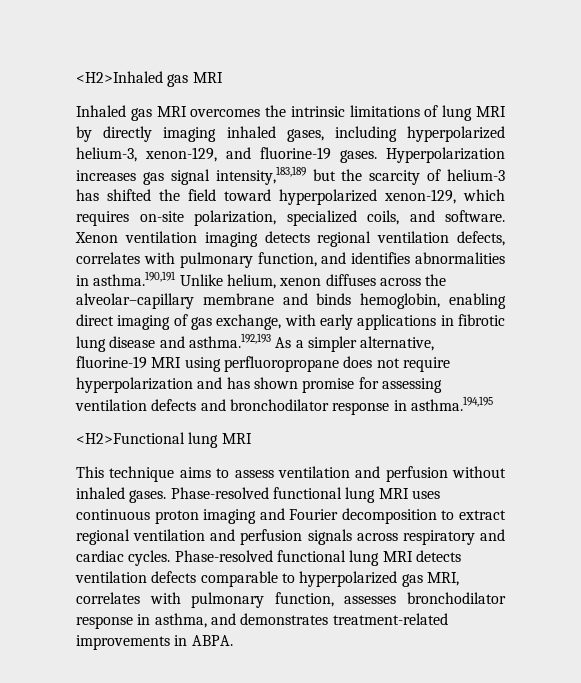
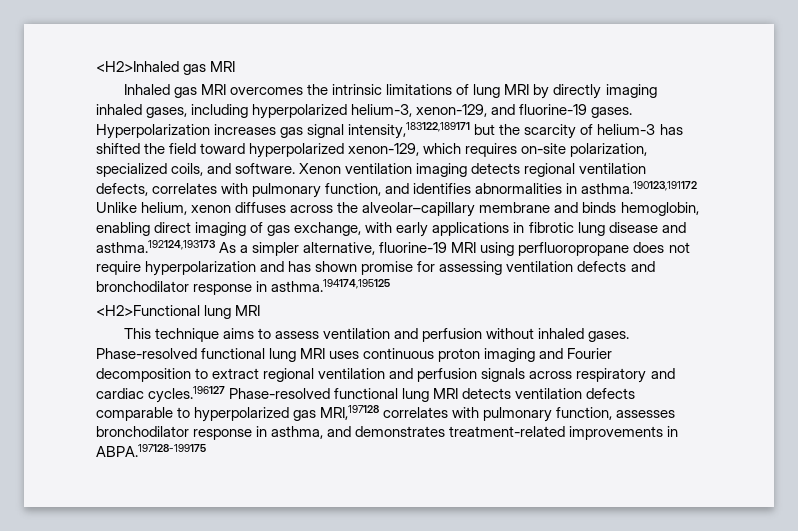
- Hyperpolarization increases gas signal intensity,183,189 but the scarcity of helium-3 has shifted the field toward hyperpolarized xenon-129, which requires on-site polarization, specialized coils, and software.
+ Hyperpolarization increases gas signal intensity,183122,189171 but the scarcity of helium-3 has shifted the field toward hyperpolarized xenon-129, which requires on-site polarization, specialized coils, and software.
- Xenon ventilation imaging detects regional ventilation defects, correlates with pulmonary function, and identifies abnormalities in asthma.190,191 Unlike helium, xenon diffuses across the alveolar–capillary membrane and binds hemoglobin, enabling direct imaging of gas exchange, with early applications in fibrotic lung disease and asthma.192,193 As a simpler alternative, fluorine-19 MRI using perfluoropropane does not require hyperpolarization and has shown promise for assessing ventilation defects and bronchodilator response in asthma.194,195
+ Xenon ventilation imaging detects regional ventilation defects, correlates with pulmonary function, and identifies abnormalities in asthma.190123,191172 Unlike helium, xenon diffuses across the alveolar–capillary membrane and binds hemoglobin, enabling direct imaging of gas exchange, with early applications in fibrotic lung disease and asthma.192124,193173 As a simpler alternative, fluorine-19 MRI using perfluoropropane does not require hyperpolarization and has shown promise for assessing ventilation defects and bronchodilator response in asthma.194174,195125
- Phase-resolved functional lung MRI uses continuous proton imaging and Fourier decomposition to extract regional ventilation and perfusion signals across respiratory and cardiac cycles. Phase-resolved functional lung MRI detects ventilation defects comparable to hyperpolarized gas MRI, correlates with pulmonary function, assesses bronchodilator response in asthma, and demonstrates treatment-related improvements in ABPA.
+ Phase-resolved functional lung MRI uses continuous proton imaging and Fourier decomposition to extract regional ventilation and perfusion signals across respiratory and cardiac cycles.196127 Phase-resolved functional lung MRI detects ventilation defects comparable to hyperpolarized gas MRI,197128 correlates with pulmonary function, assesses bronchodilator response in asthma, and demonstrates treatment-related improvements in ABPA.197128-199175

